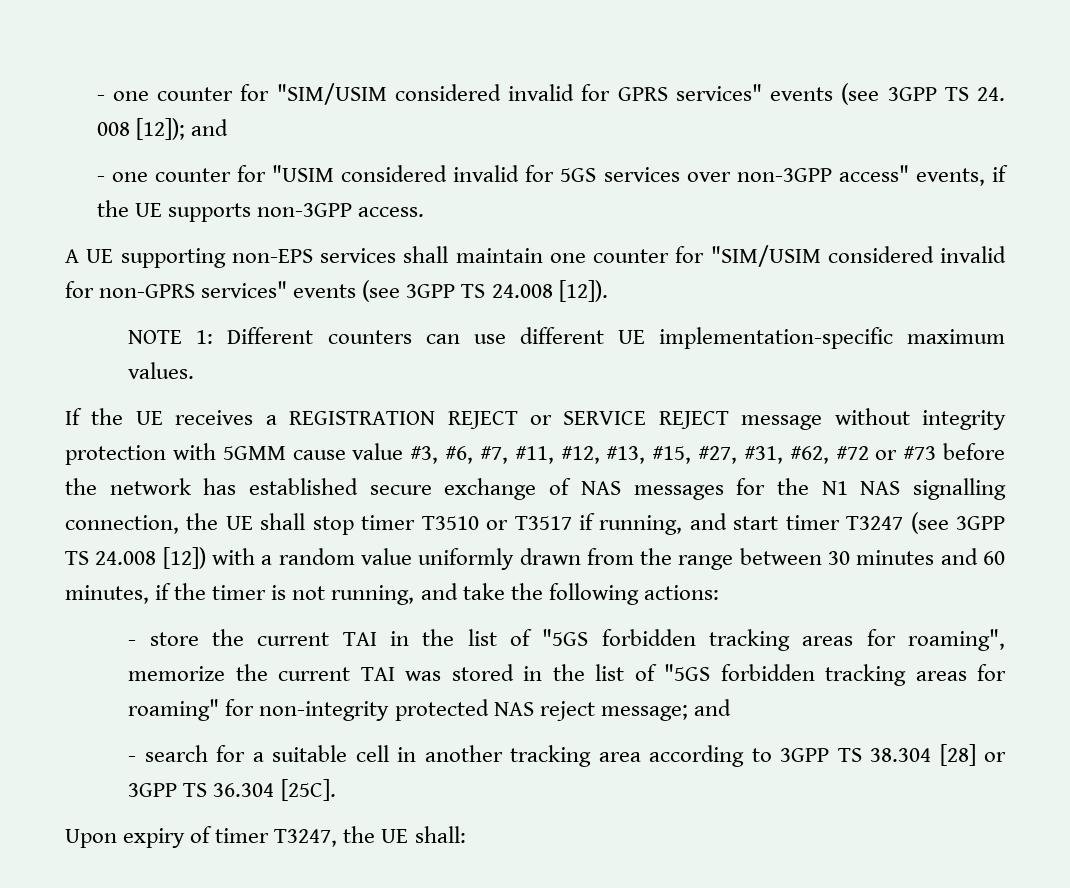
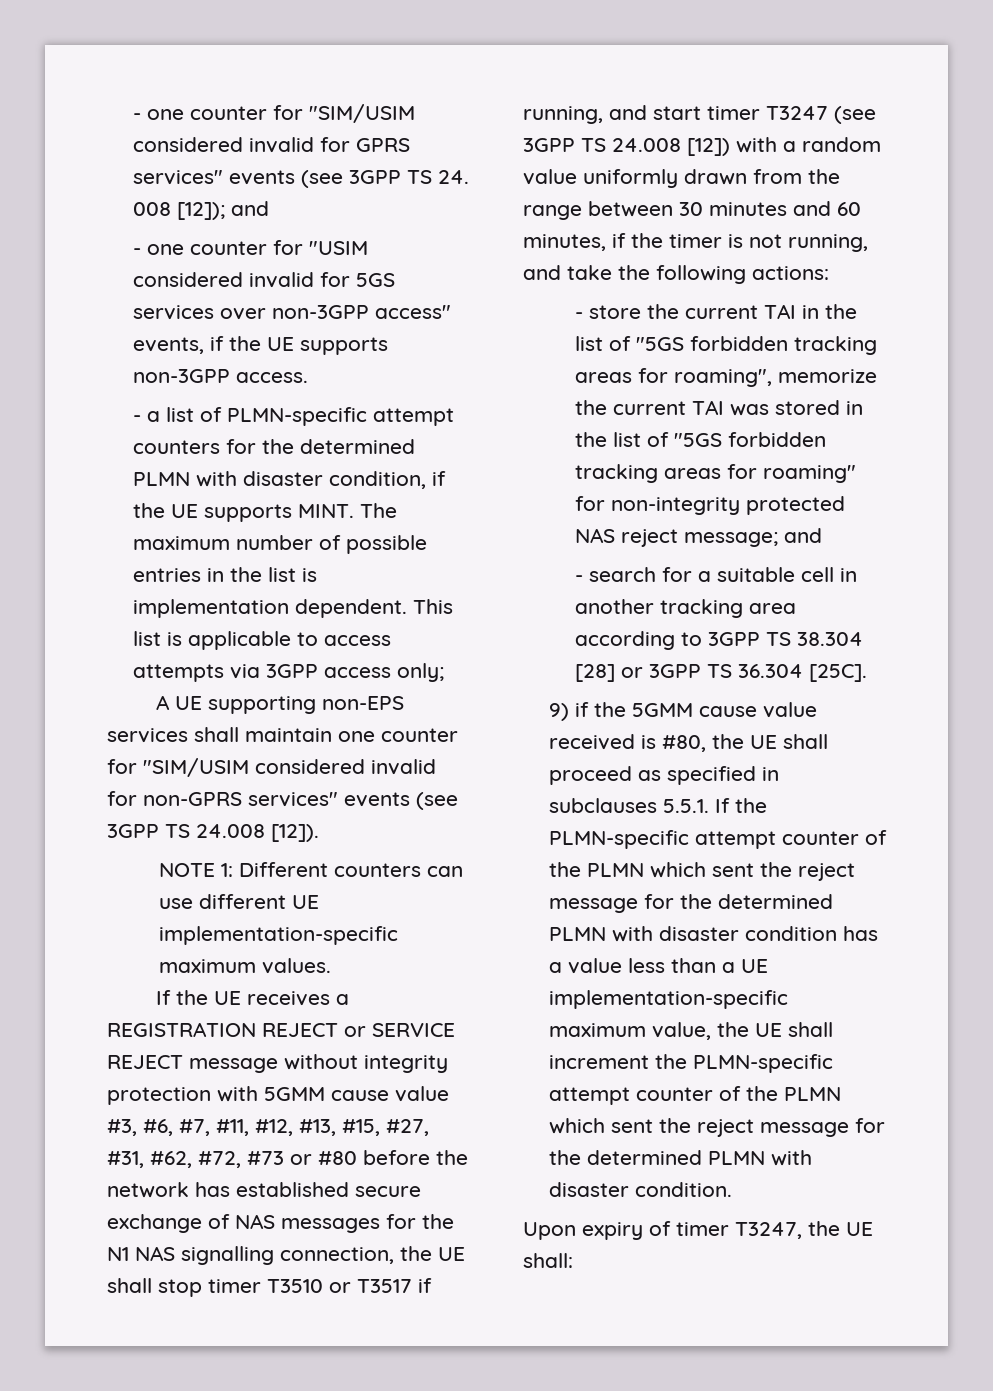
+ - a list of PLMN-specific attempt counters for the determined PLMN with disaster condition, if the UE supports MINT. The maximum number of possible entries in the list is implementation dependent. This list is applicable to access attempts via 3GPP access only;
- If the UE receives a REGISTRATION REJECT or SERVICE REJECT message without integrity protection with 5GMM cause value #3, #6, #7, #11, #12, #13, #15, #27, #31, #62, #72 or #73 before the network has established secure exchange of NAS messages for the N1 NAS signalling connection, the UE shall stop timer T3510 or T3517 if running, and start timer T3247 (see 3GPP TS 24.008 [12]) with a random value uniformly drawn from the range between 30 minutes and 60 minutes, if the timer is not running, and take the following actions:
+ If the UE receives a REGISTRATION REJECT or SERVICE REJECT message without integrity protection with 5GMM cause value #3, #6, #7, #11, #12, #13, #15, #27, #31, #62, #72, #73 or #80 before the network has established secure exchange of NAS messages for the N1 NAS signalling connection, the UE shall stop timer T3510 or T3517 if running, and start timer T3247 (see 3GPP TS 24.008 [12]) with a random value uniformly drawn from the range between 30 minutes and 60 minutes, if the timer is not running, and take the following actions:
+ 9) if the 5GMM cause value received is #80, the UE shall proceed as specified in subclauses 5.5.1. If the PLMN-specific attempt counter of the PLMN which sent the reject message for the determined PLMN with disaster condition has a value less than a UE implementation-specific maximum value, the UE shall increment the PLMN-specific attempt counter of the PLMN which sent the reject message for the determined PLMN with disaster condition.

